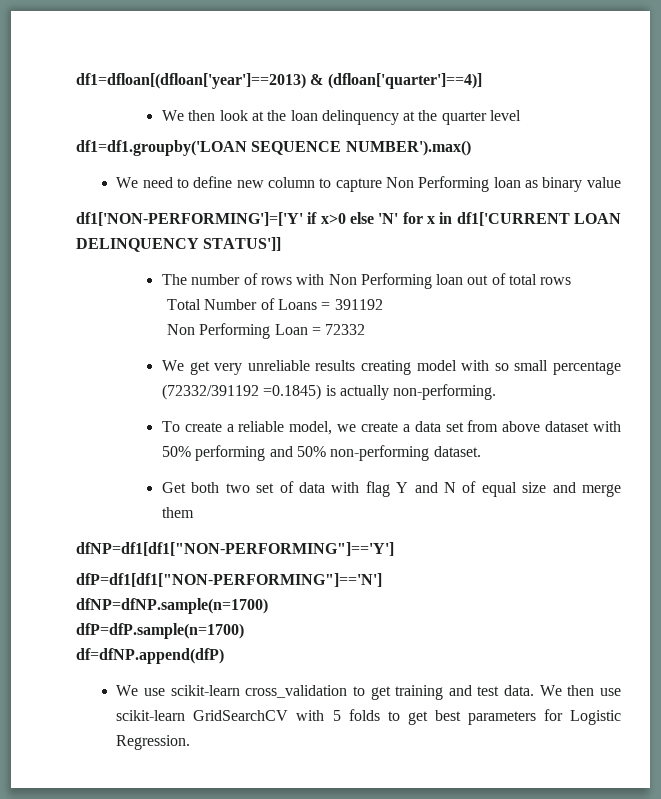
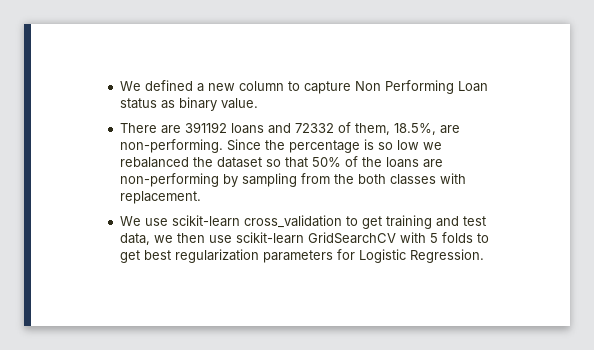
- df1=dfloan[(dfloan['year']==2013) & (dfloan['quarter']==4)]
- We then look at the loan delinquency at the quarter level
- df1=df1.groupby('LOAN SEQUENCE NUMBER').max()
- We need to define new column to capture Non Performing loan as binary value
- df1['NON-PERFORMING']=['Y' if x>0 else 'N' for x in df1['CURRENT LOAN DELINQUENCY STATUS']]
- The number of rows with Non Performing loan out of total rows
- Total Number of Loans = 391192
- Non Performing Loan = 72332
- We get very unreliable results creating model with so small percentage (72332/391192 =0.1845) is actually non-performing.
- To create a reliable model, we create a data set from above dataset with 50% performing and 50% non-performing dataset.
- Get both two set of data with flag Y and N of equal size and merge them
- dfNP=df1[df1["NON-PERFORMING"]=='Y']
- dfP=df1[df1["NON-PERFORMING"]=='N']
- dfNP=dfNP.sample(n=1700)
- dfP=dfP.sample(n=1700)
- df=dfNP.append(dfP)
+ We defined a new column to capture Non Performing Loan status as binary value.
+ There are 391192 loans and 72332 of them, 18.5%, are non-performing. Since the percentage is so low we rebalanced the dataset so that 50% of the loans are non-performing by sampling from the both classes with replacement.
- We use scikit-learn cross_validation to get training and test data. We then use scikit-learn GridSearchCV with 5 folds to get best parameters for Logistic Regression.
+ We use scikit-learn cross_validation to get training and test data, we then use scikit-learn GridSearchCV with 5 folds to get best regularization parameters for Logistic Regression.

